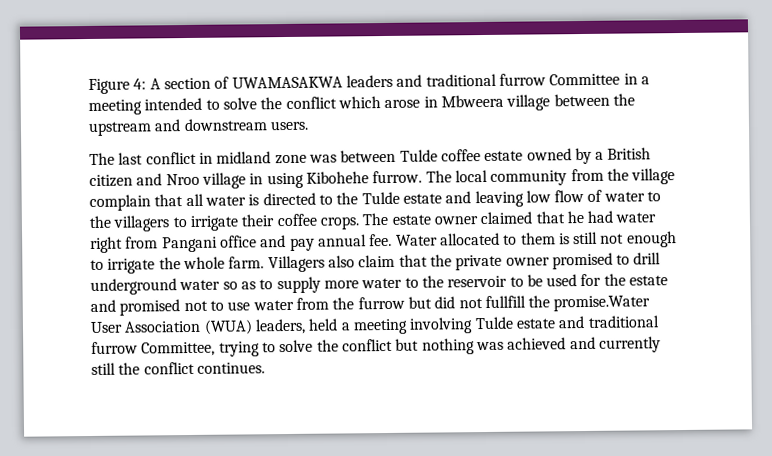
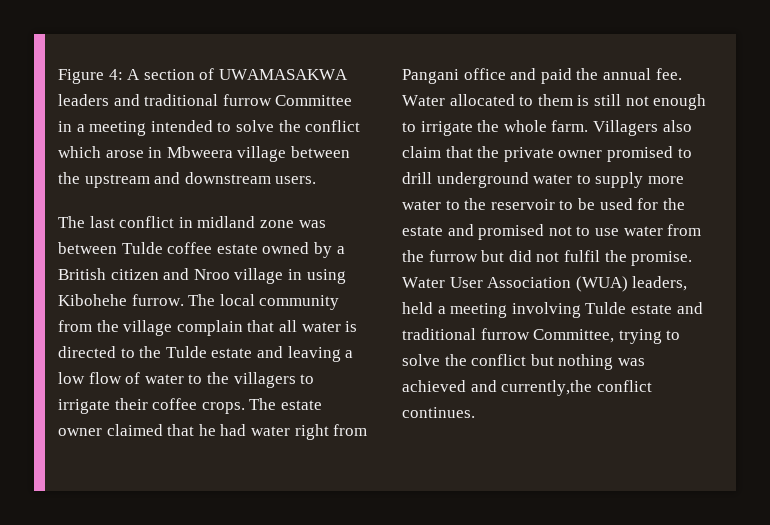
- The local community from the village complain that all water is directed to the Tulde estate and leaving low flow of water to the villagers to irrigate their coffee crops.
+ The local community from the village complain that all water is directed to the Tulde estate and leaving a low flow of water to the villagers to irrigate their coffee crops.
- The estate owner claimed that he had water right from Pangani office and pay annual fee.
+ The estate owner claimed that he had water right from Pangani office and paid the annual fee.
- Villagers also claim that the private owner promised to drill underground water so as to supply more water to the reservoir to be used for the estate and promised not to use water from the furrow but did not fullfill the promise.Water User Association (WUA) leaders, held a meeting involving Tulde estate and traditional furrow Committee, trying to solve the conflict but nothing was achieved and currently still the conflict continues.
+ Villagers also claim that the private owner promised to drill underground water to supply more water to the reservoir to be used for the estate and promised not to use water from the furrow but did not fulfil the promise. Water User Association (WUA) leaders, held a meeting involving Tulde estate and traditional furrow Committee, trying to solve the conflict but nothing was achieved and currently,the conflict continues.

